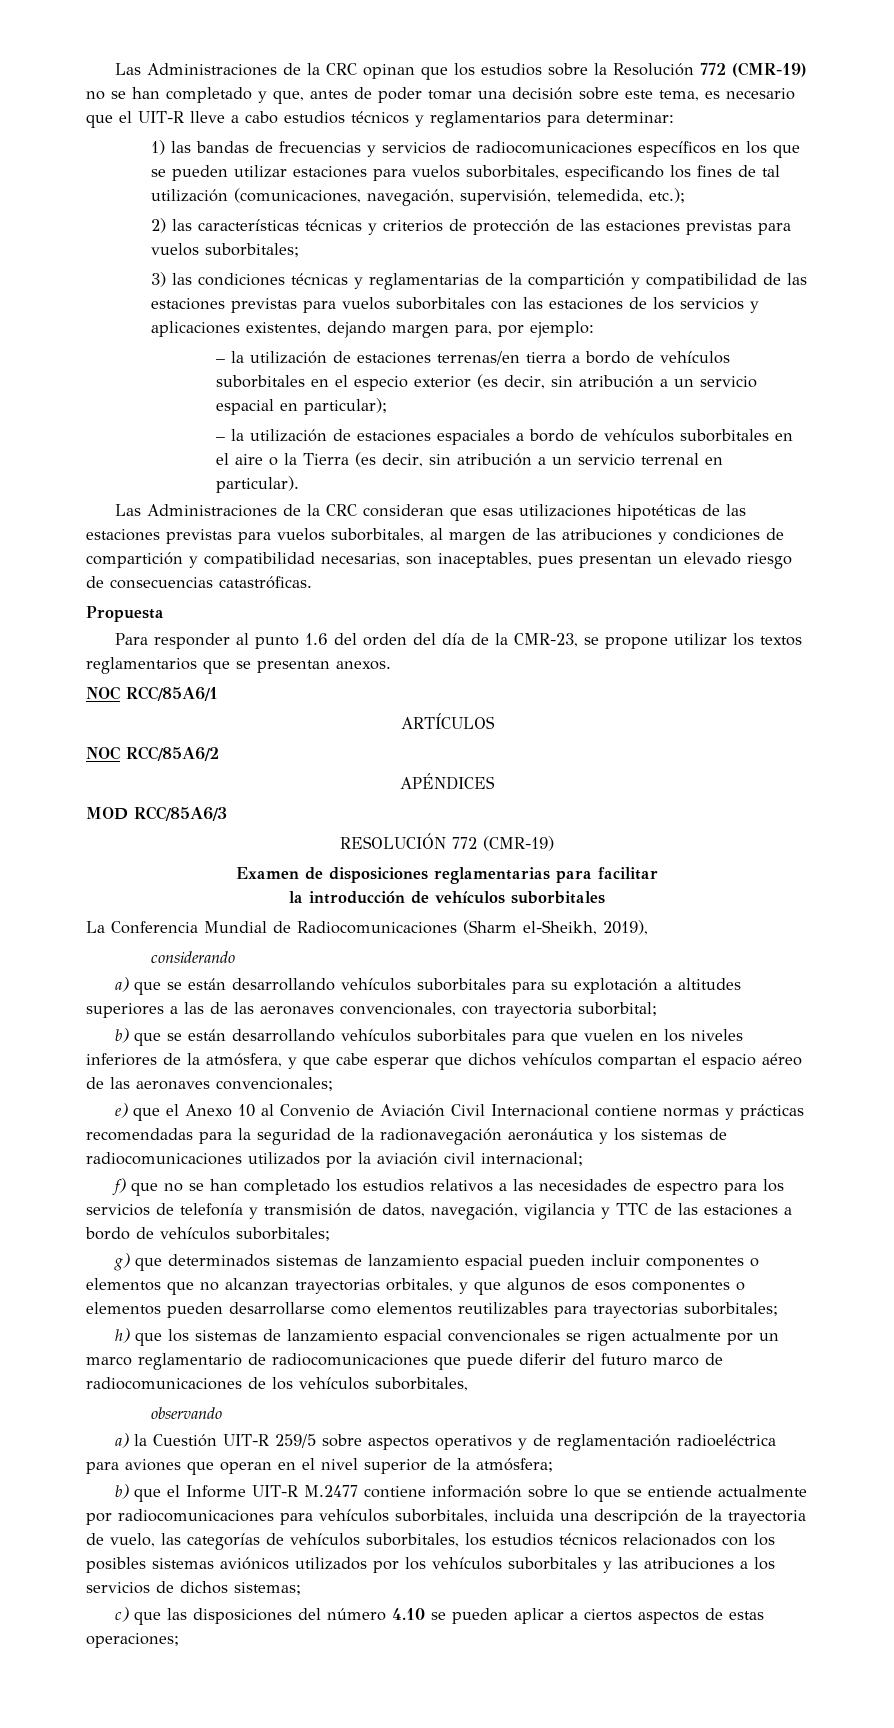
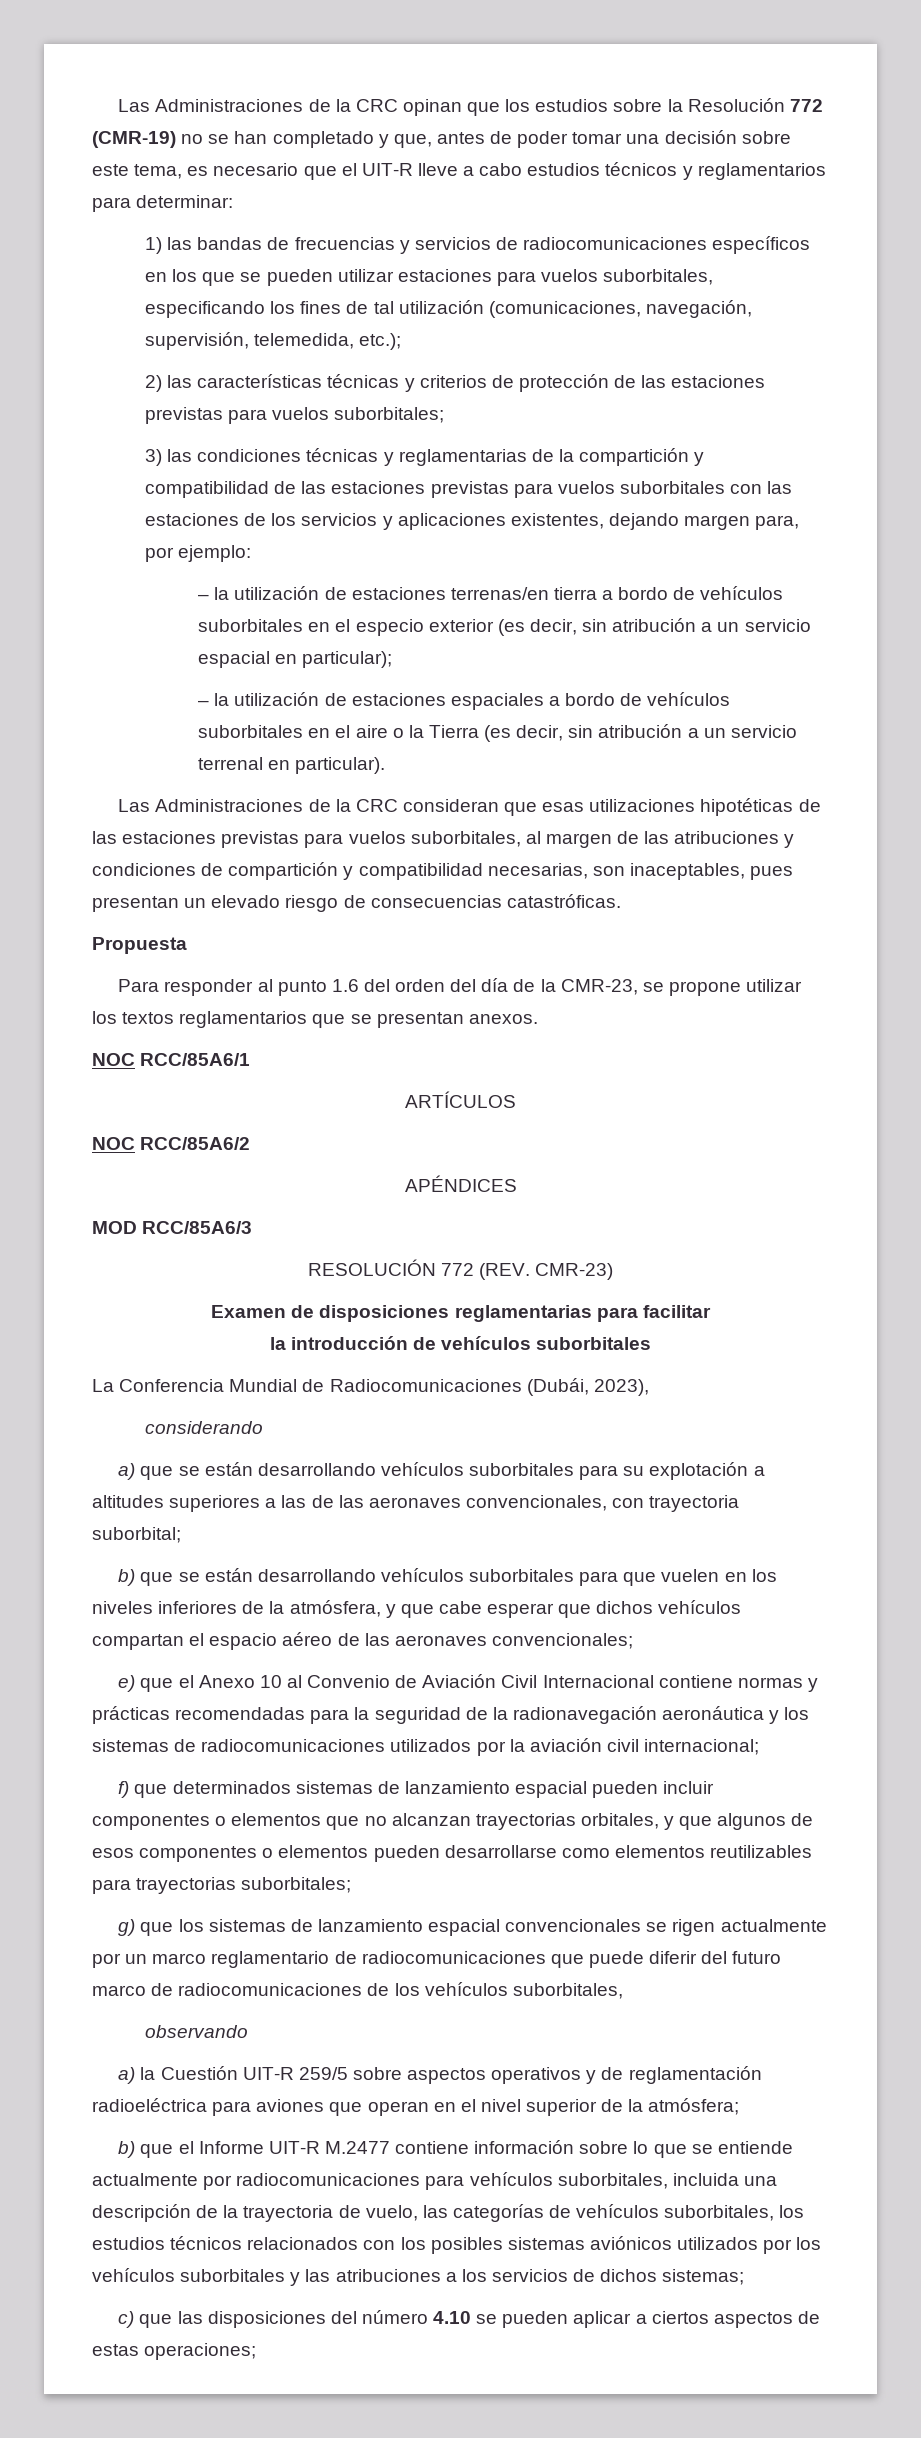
- RESOLUCIÓN 772 (CMR-19)
+ RESOLUCIÓN 772 (REV. CMR-23)
- La Conferencia Mundial de Radiocomunicaciones (Sharm el-Sheikh, 2019),
+ La Conferencia Mundial de Radiocomunicaciones (Dubái, 2023),
- f) que no se han completado los estudios relativos a las necesidades de espectro para los servicios de telefonía y transmisión de datos, navegación, vigilancia y TTC de las estaciones a bordo de vehículos suborbitales;
- g) que determinados sistemas de lanzamiento espacial pueden incluir componentes o elementos que no alcanzan trayectorias orbitales, y que algunos de esos componentes o elementos pueden desarrollarse como elementos reutilizables para trayectorias suborbitales;
+ f) que determinados sistemas de lanzamiento espacial pueden incluir componentes o elementos que no alcanzan trayectorias orbitales, y que algunos de esos componentes o elementos pueden desarrollarse como elementos reutilizables para trayectorias suborbitales;
- h) que los sistemas de lanzamiento espacial convencionales se rigen actualmente por un marco reglamentario de radiocomunicaciones que puede diferir del futuro marco de radiocomunicaciones de los vehículos suborbitales,
+ g) que los sistemas de lanzamiento espacial convencionales se rigen actualmente por un marco reglamentario de radiocomunicaciones que puede diferir del futuro marco de radiocomunicaciones de los vehículos suborbitales,

